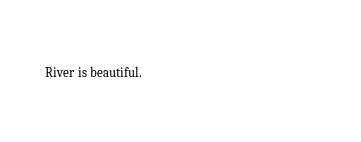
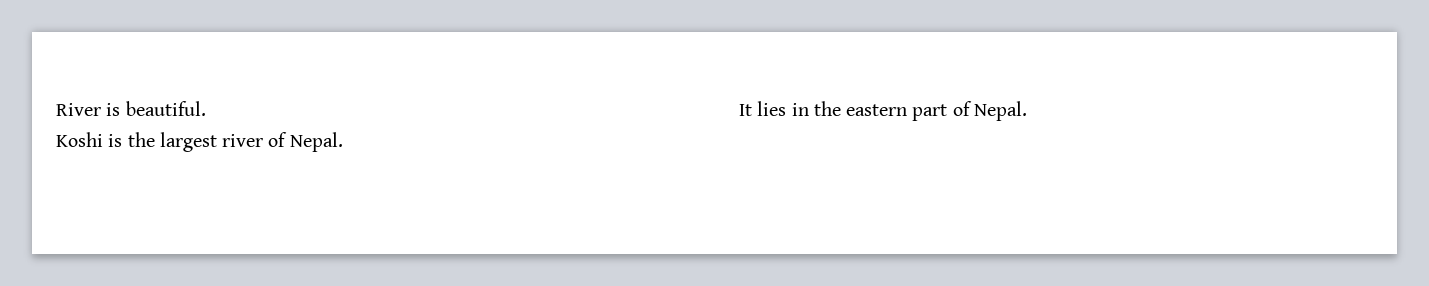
+ Koshi is the largest river of Nepal.
+ It lies in the eastern part of Nepal.

